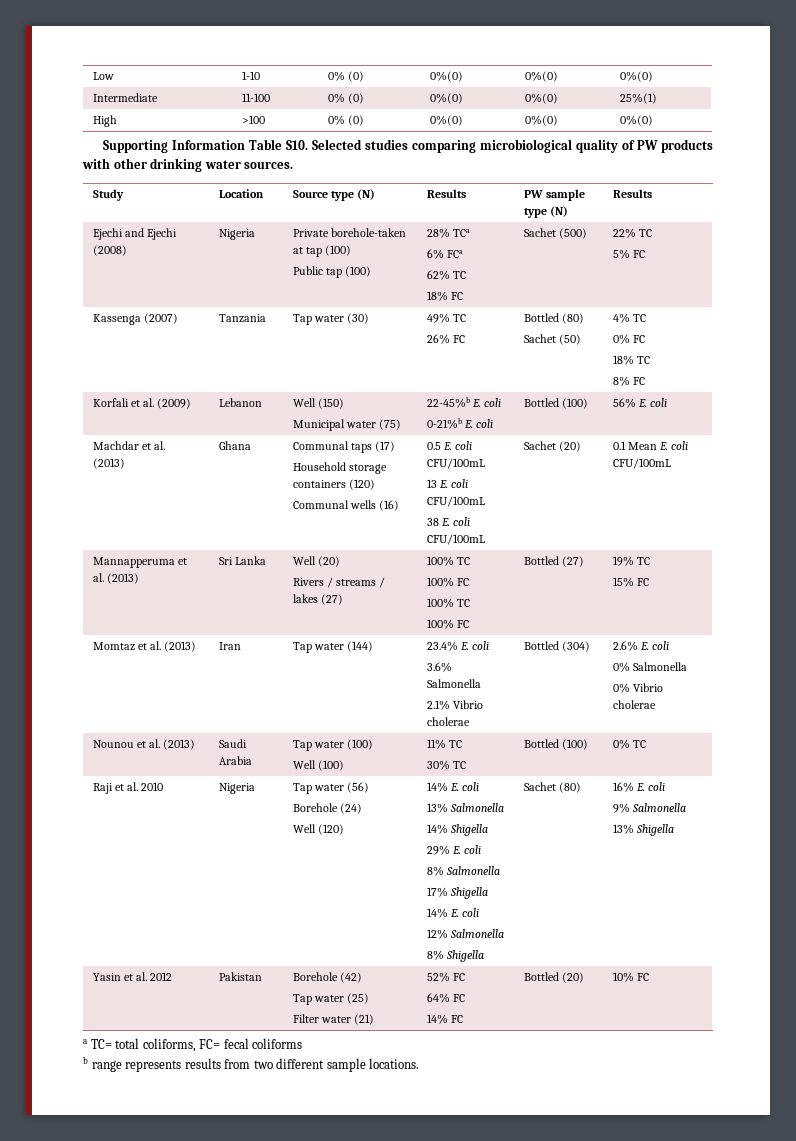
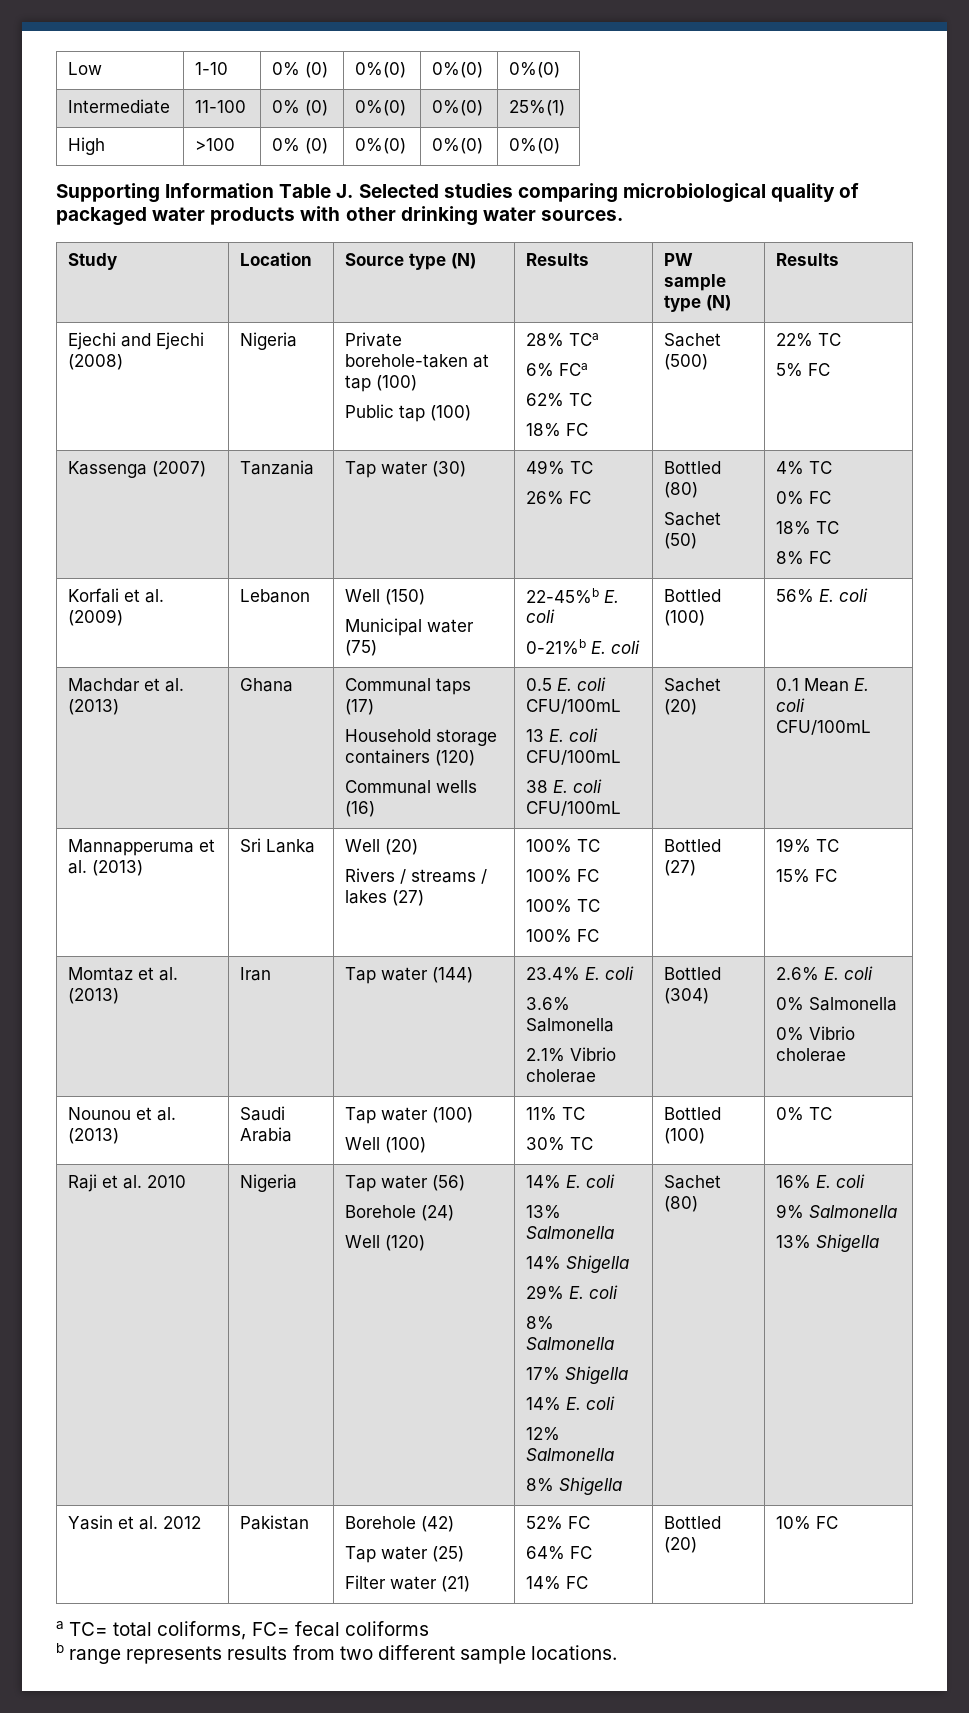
- Supporting Information Table S10. Selected studies comparing microbiological quality of PW products with other drinking water sources.
+ Supporting Information Table J. Selected studies comparing microbiological quality of packaged water products with other drinking water sources.

